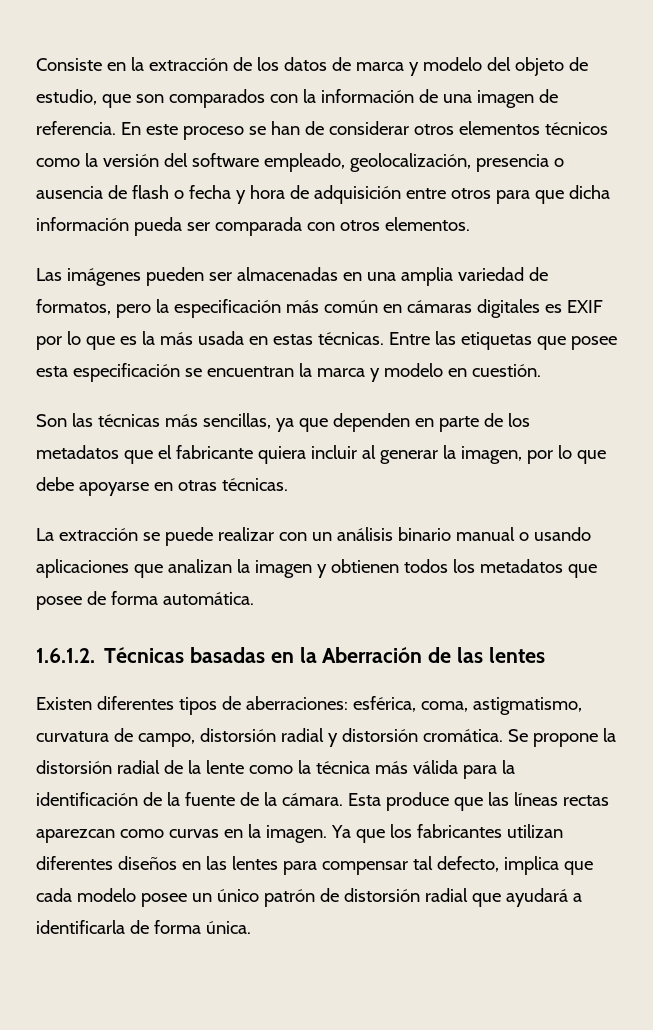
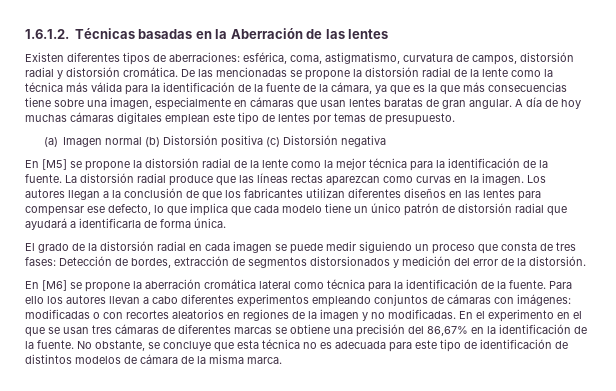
- Consiste en la extracción de los datos de marca y modelo del objeto de estudio, que son comparados con la información de una imagen de referencia. En este proceso se han de considerar otros elementos técnicos como la versión del software empleado, geolocalización, presencia o ausencia de flash o fecha y hora de adquisición entre otros para que dicha información pueda ser comparada con otros elementos.
- Las imágenes pueden ser almacenadas en una amplia variedad de formatos, pero la especificación más común en cámaras digitales es EXIF por lo que es la más usada en estas técnicas. Entre las etiquetas que posee esta especificación se encuentran la marca y modelo en cuestión.
- Son las técnicas más sencillas, ya que dependen en parte de los metadatos que el fabricante quiera incluir al generar la imagen, por lo que debe apoyarse en otras técnicas.
- La extracción se puede realizar con un análisis binario manual o usando aplicaciones que analizan la imagen y obtienen todos los metadatos que posee de forma automática.
- Existen diferentes tipos de aberraciones: esférica, coma, astigmatismo, curvatura de campo, distorsión radial y distorsión cromática.
+ Existen diferentes tipos de aberraciones: esférica, coma, astigmatismo, curvatura de campos, distorsión radial y distorsión cromática.
- Se propone la distorsión radial de la lente como la técnica más válida para la identificación de la fuente de la cámara. Esta produce que las líneas rectas aparezcan como curvas en la imagen.
+ De las mencionadas se propone la distorsión radial de la lente como la técnica más válida para la identificación de la fuente de la cámara, ya que es la que más consecuencias tiene sobre una imagen, especialmente en cámaras que usan lentes baratas de gran angular. A día de hoy muchas cámaras digitales emplean este tipo de lentes por temas de presupuesto.
+ (a) Imagen normal (b) Distorsión positiva (c) Distorsión negativa
+ En [M5] se propone la distorsión radial de la lente como la mejor técnica para la identificación de la fuente. La distorsión radial produce que las líneas rectas aparezcan como curvas en la imagen.
- Ya que los fabricantes utilizan diferentes diseños en las lentes para compensar tal defecto, implica que cada modelo posee un único patrón de distorsión radial que ayudará a identificarla de forma única.
+ Los autores llegan a la conclusión de que los fabricantes utilizan diferentes diseños en las lentes para compensar ese defecto, lo que implica que cada modelo tiene un único patrón de distorsión radial que ayudará a identificarla de forma única.
+ El grado de la distorsión radial en cada imagen se puede medir siguiendo un proceso que consta de tres fases: Detección de bordes, extracción de segmentos distorsionados y medición del error de la distorsión.
+ En [M6] se propone la aberración cromática lateral como técnica para la identificación de la fuente. Para ello los autores llevan a cabo diferentes experimentos empleando conjuntos de cámaras con imágenes: modificadas o con recortes aleatorios en regiones de la imagen y no modificadas. En el experimento en el que se usan tres cámaras de diferentes marcas se obtiene una precisión del 86,67% en la identificación de la fuente. No obstante, se concluye que esta técnica no es adecuada para este tipo de identificación de distintos modelos de cámara de la misma marca.

